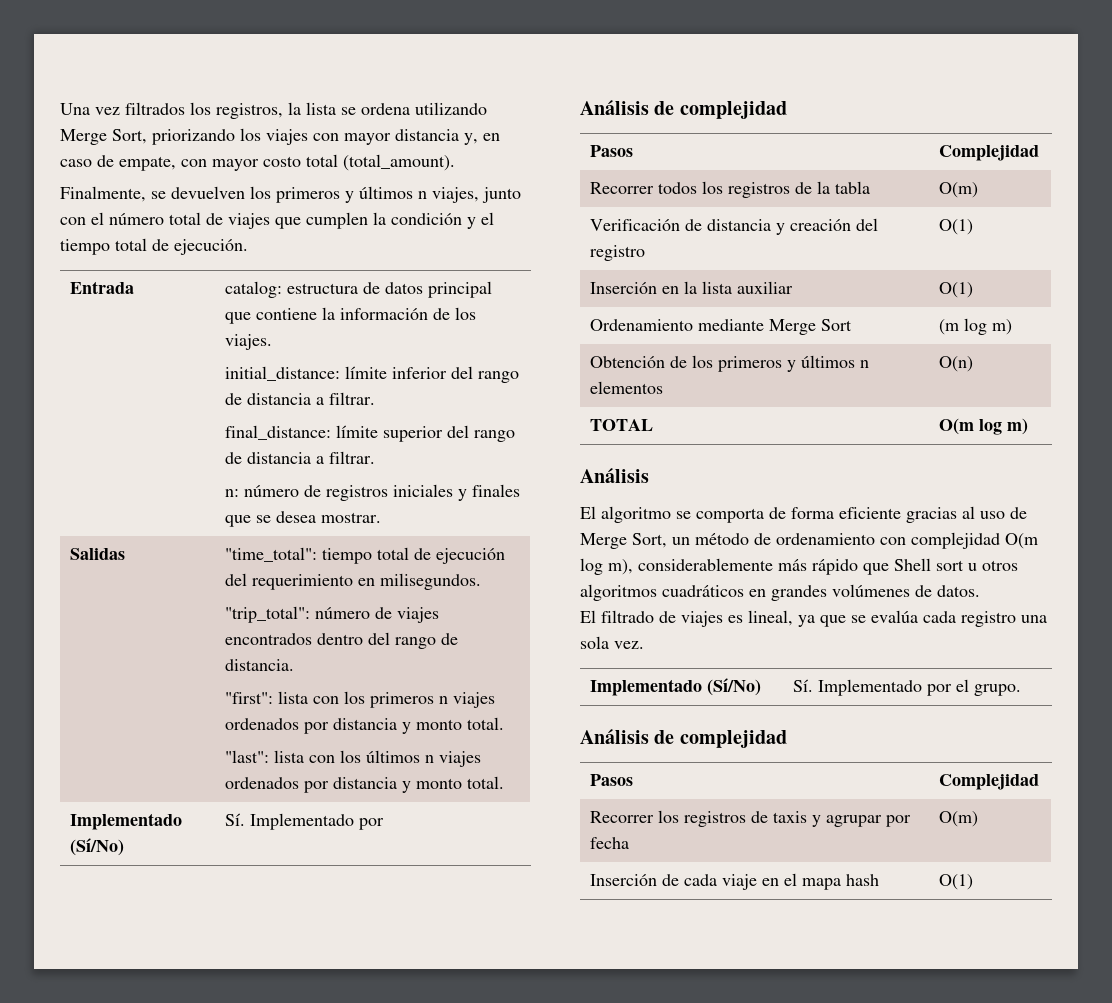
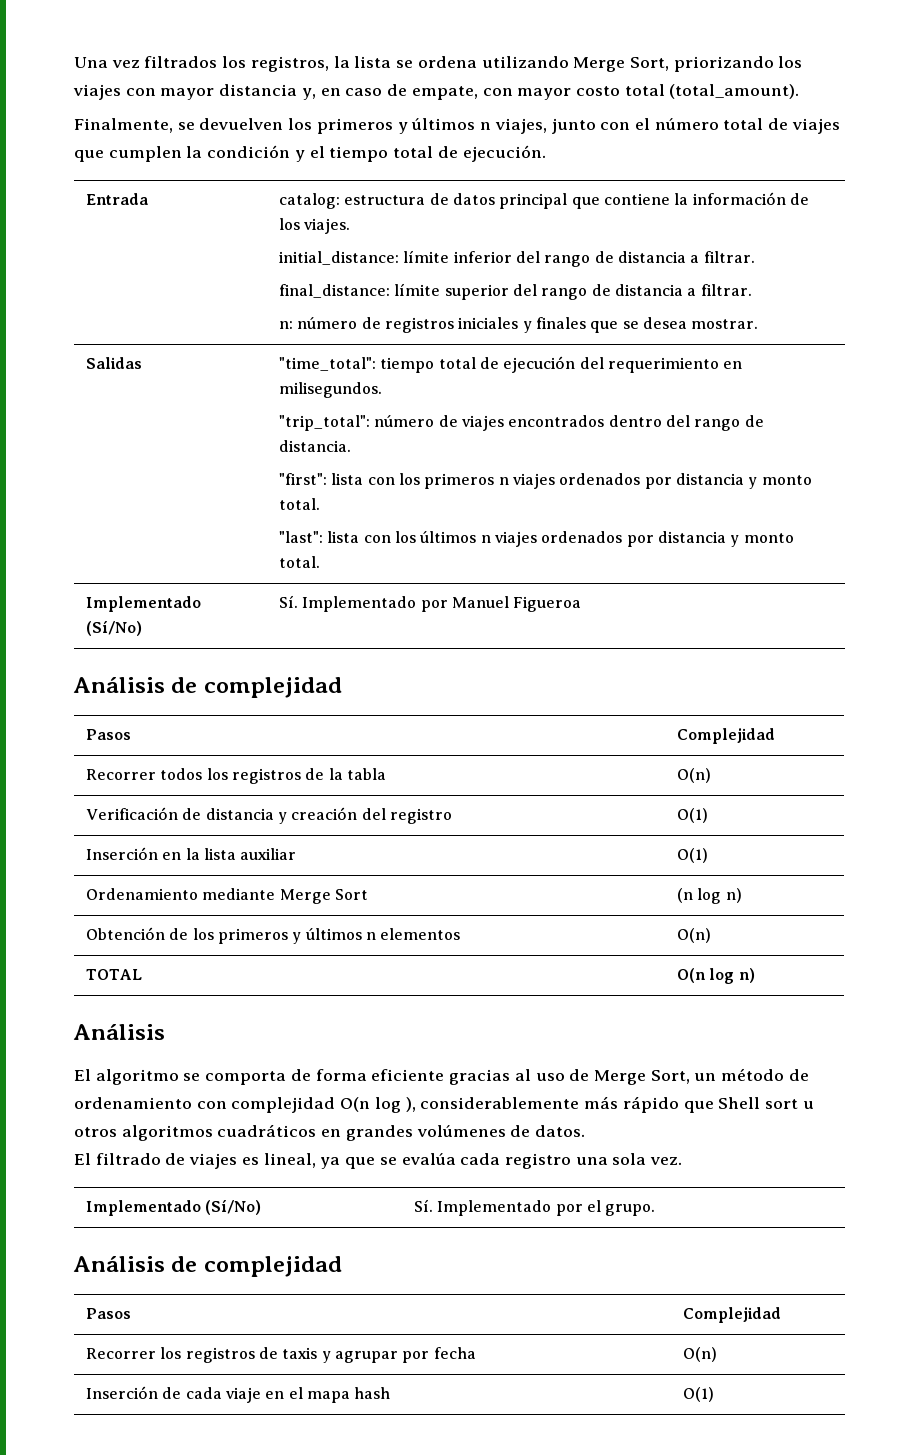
  "last": lista con los últimos n viajes ordenados por distancia y monto total.
- Implementado (Sí/No) | Sí. Implementado por
+ Implementado (Sí/No) | Sí. Implementado por Manuel Figueroa
- Recorrer todos los registros de la tabla | O(m)
+ Recorrer todos los registros de la tabla | O(n)
- Ordenamiento mediante Merge Sort | (m log m)
+ Ordenamiento mediante Merge Sort | (n log n)
- TOTAL | O(m log m)
+ TOTAL | O(n log n)
- El algoritmo se comporta de forma eficiente gracias al uso de Merge Sort, un método de ordenamiento con complejidad O(m log m), considerablemente más rápido que Shell sort u otros algoritmos cuadráticos en grandes volúmenes de datos.
+ El algoritmo se comporta de forma eficiente gracias al uso de Merge Sort, un método de ordenamiento con complejidad O(n log ), considerablemente más rápido que Shell sort u otros algoritmos cuadráticos en grandes volúmenes de datos.
- Recorrer los registros de taxis y agrupar por fecha | O(m)
+ Recorrer los registros de taxis y agrupar por fecha | O(n)

